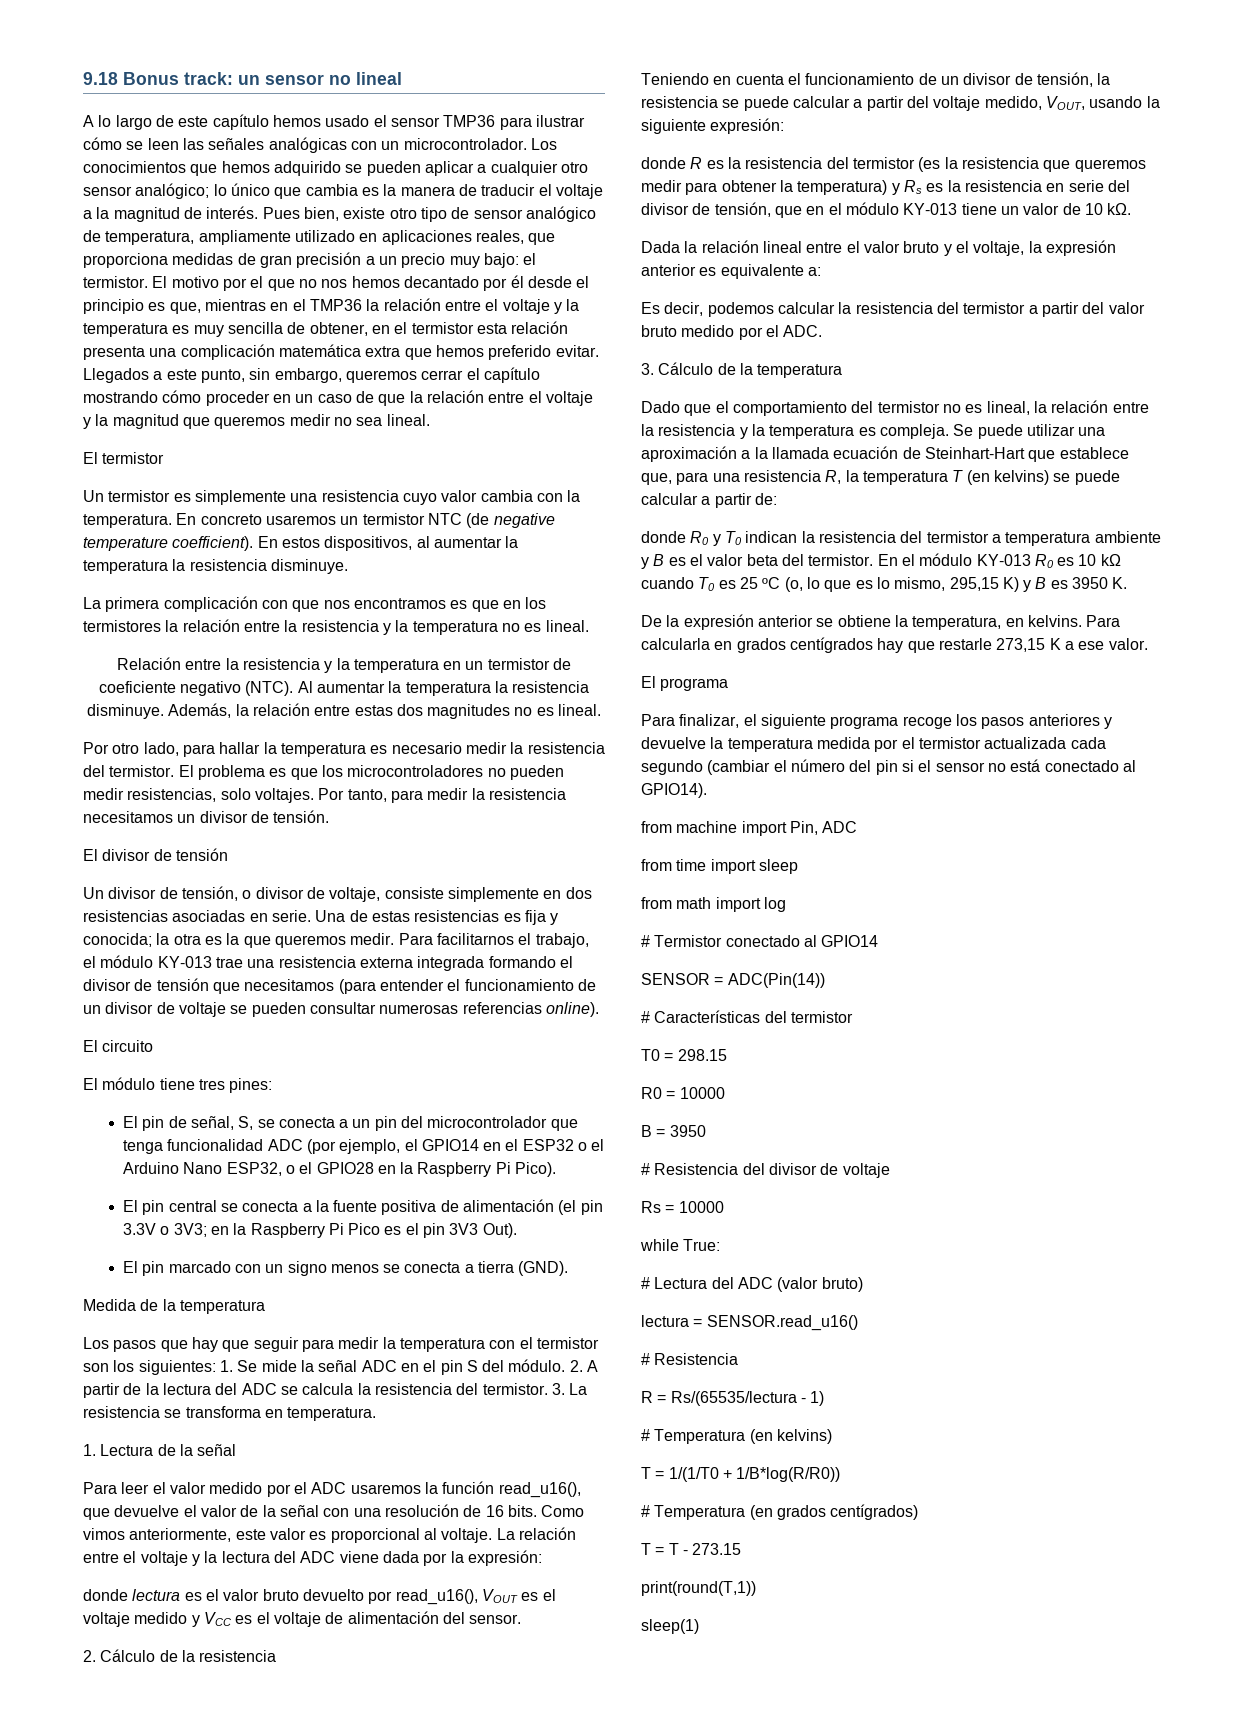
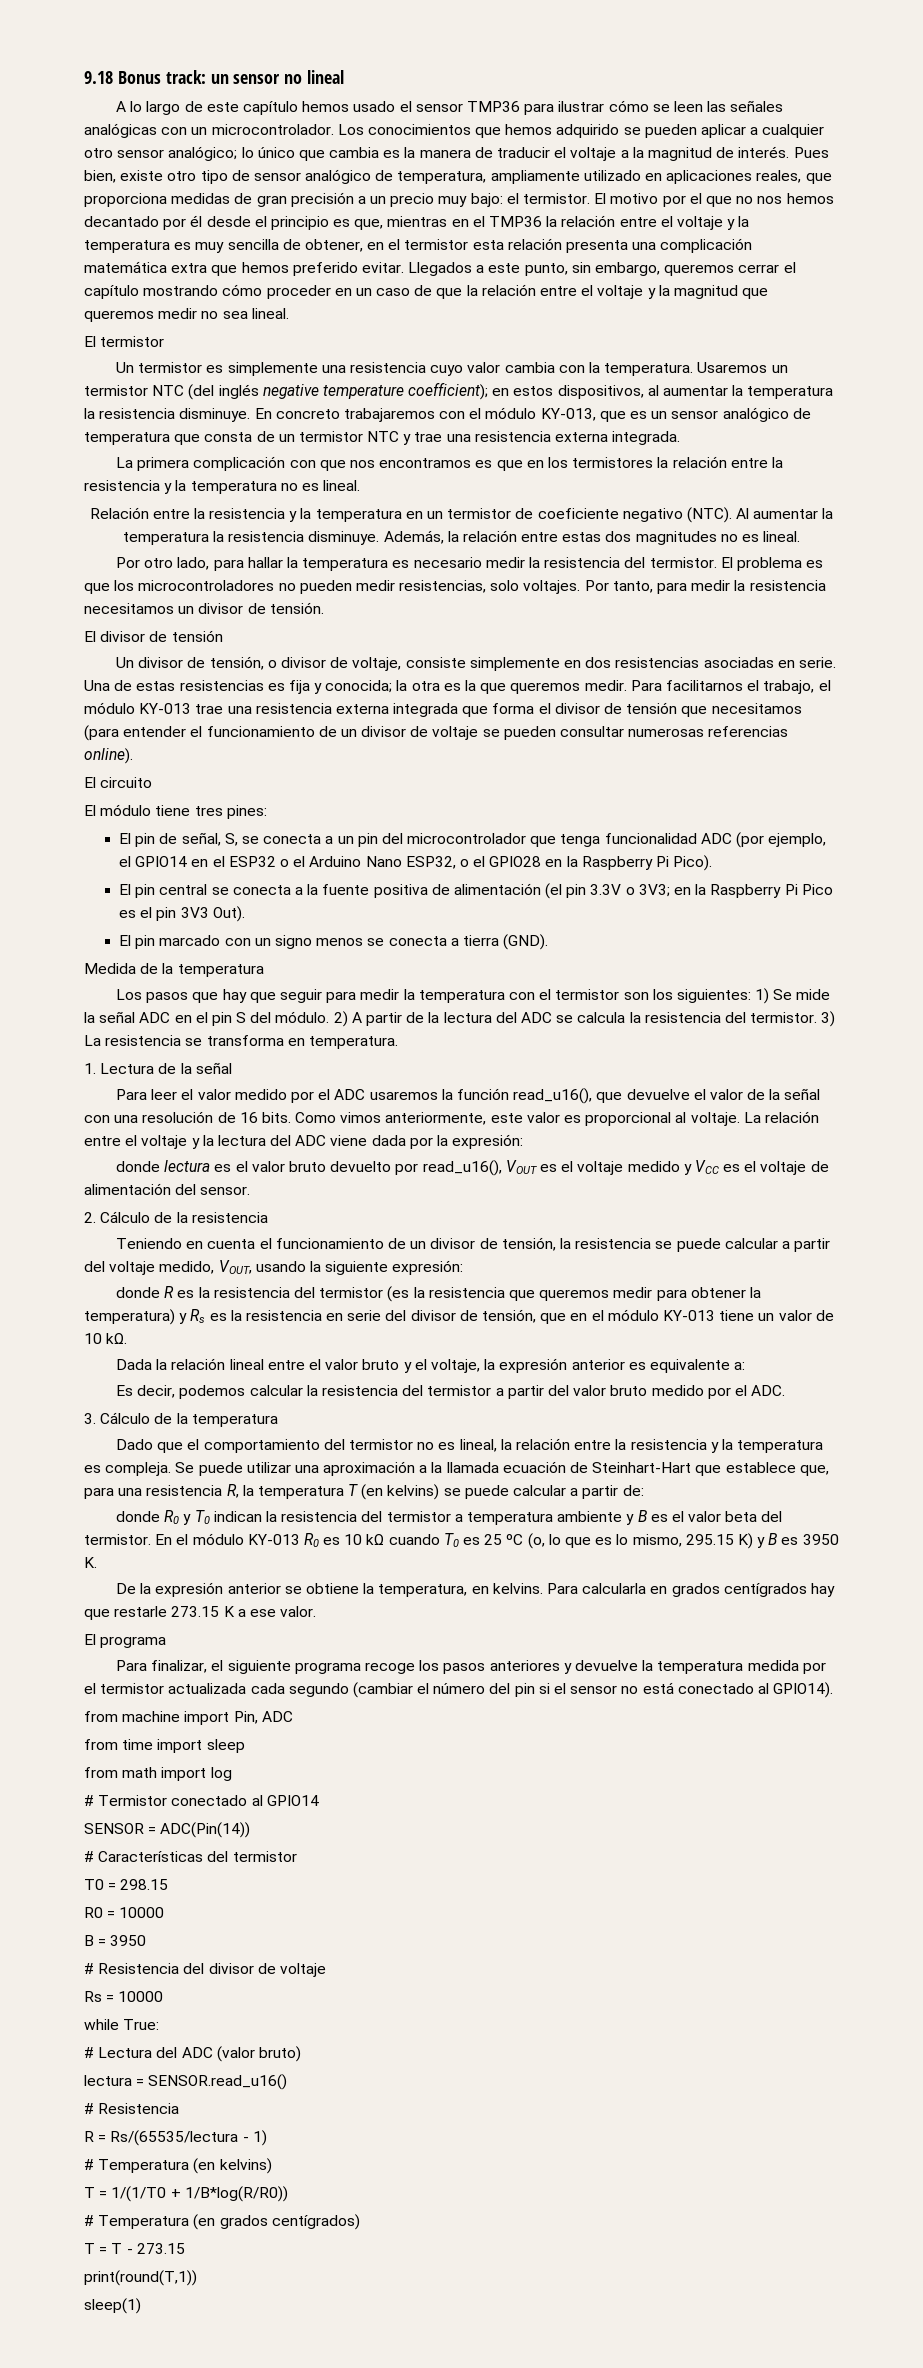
- En concreto usaremos un termistor NTC (de negative temperature coefficient). En estos dispositivos, al aumentar la temperatura la resistencia disminuye.
+ Usaremos un termistor NTC (del inglés negative temperature coefficient); en estos dispositivos, al aumentar la temperatura la resistencia disminuye. En concreto trabajaremos con el módulo KY-013, que es un sensor analógico de temperatura que consta de un termistor NTC y trae una resistencia externa integrada.
- Para facilitarnos el trabajo, el módulo KY-013 trae una resistencia externa integrada formando el divisor de tensión que necesitamos (para entender el funcionamiento de un divisor de voltaje se pueden consultar numerosas referencias online).
+ Para facilitarnos el trabajo, el módulo KY-013 trae una resistencia externa integrada que forma el divisor de tensión que necesitamos (para entender el funcionamiento de un divisor de voltaje se pueden consultar numerosas referencias online).
- Los pasos que hay que seguir para medir la temperatura con el termistor son los siguientes: 1. Se mide la señal ADC en el pin S del módulo.
+ Los pasos que hay que seguir para medir la temperatura con el termistor son los siguientes: 1) Se mide la señal ADC en el pin S del módulo.
- 2. A partir de la lectura del ADC se calcula la resistencia del termistor.
+ 2) A partir de la lectura del ADC se calcula la resistencia del termistor.
- 3. La resistencia se transforma en temperatura.
+ 3) La resistencia se transforma en temperatura.
- En el módulo KY-013 R0 es 10 kΩ cuando T0 es 25 ºC (o, lo que es lo mismo, 295,15 K) y B es 3950 K.
+ En el módulo KY-013 R0 es 10 kΩ cuando T0 es 25 ºC (o, lo que es lo mismo, 295.15 K) y B es 3950 K.
- Para calcularla en grados centígrados hay que restarle 273,15 K a ese valor.
+ Para calcularla en grados centígrados hay que restarle 273.15 K a ese valor.

